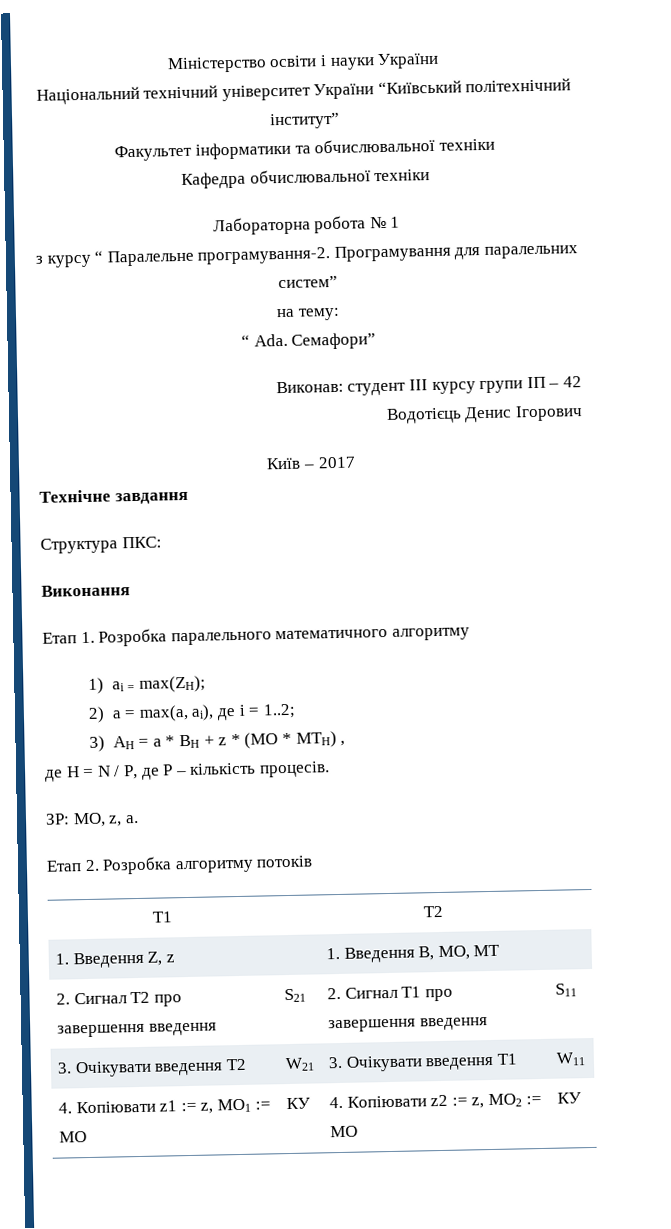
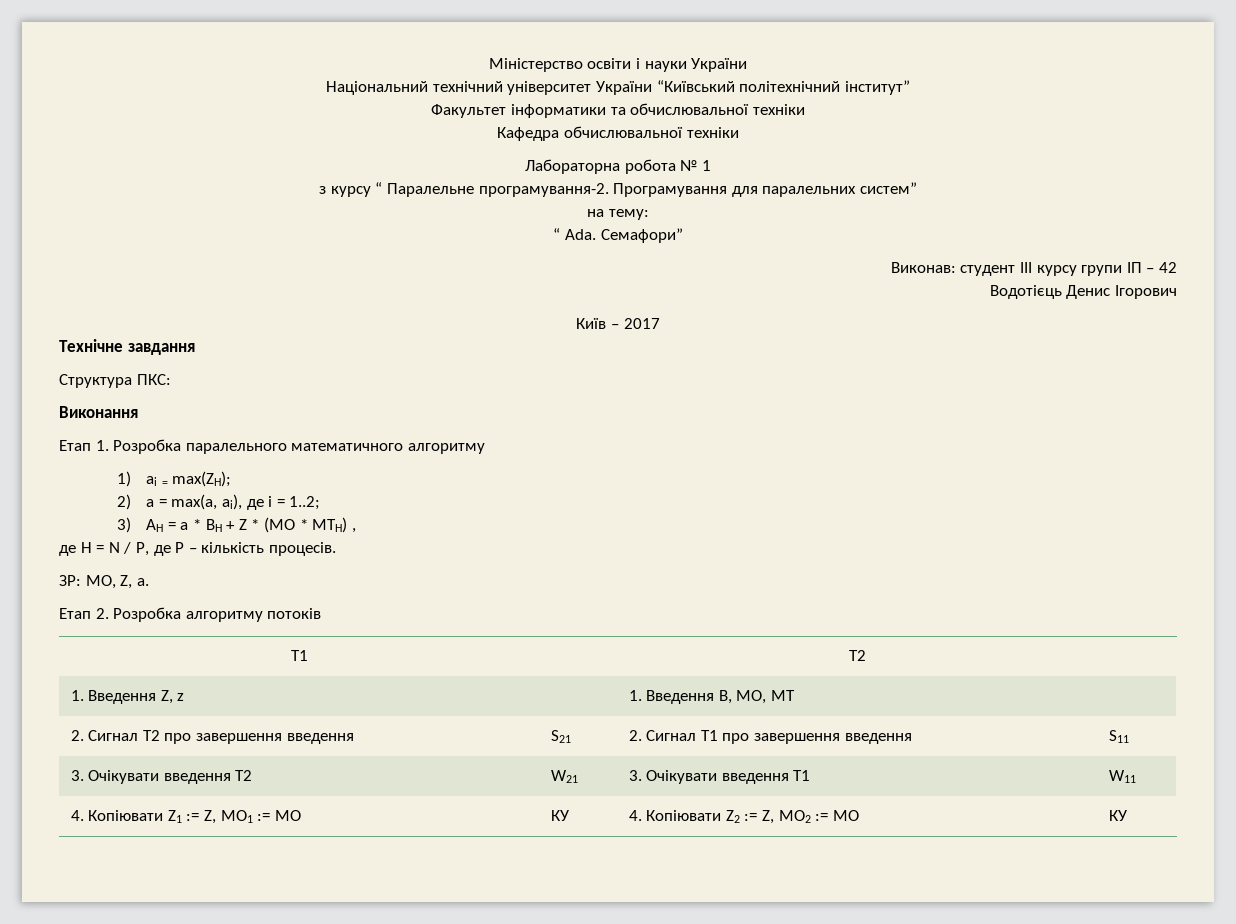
- 3) AH = a * BH + z * (MO * MTH) ,
+ 3) AH = a * BH + Z * (MO * MTH) ,
- ЗР: МO, z, a.
+ ЗР: МO, Z, a.
- 4. Копіювати z1 := z, MO1 := MO | КУ | 4. Копіювати z2 := z, MO2 := MO | КУ
+ 4. Копіювати Z1 := Z, MO1 := MO | КУ | 4. Копіювати Z2 := Z, MO2 := MO | КУ

